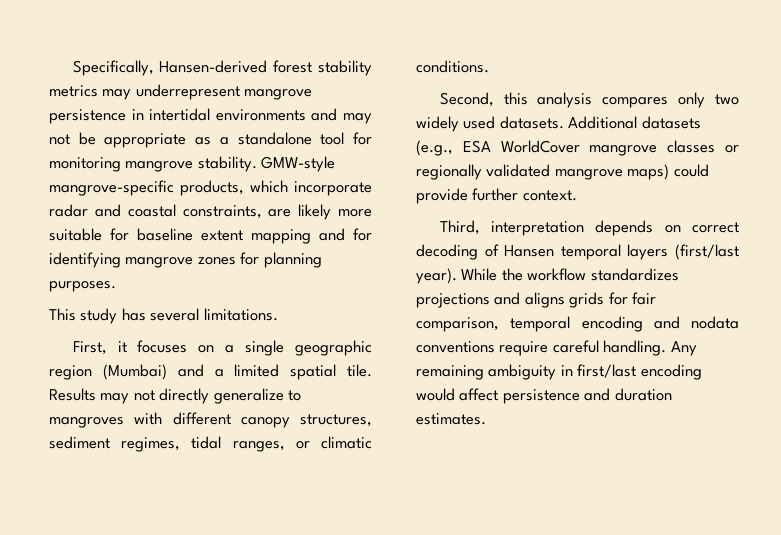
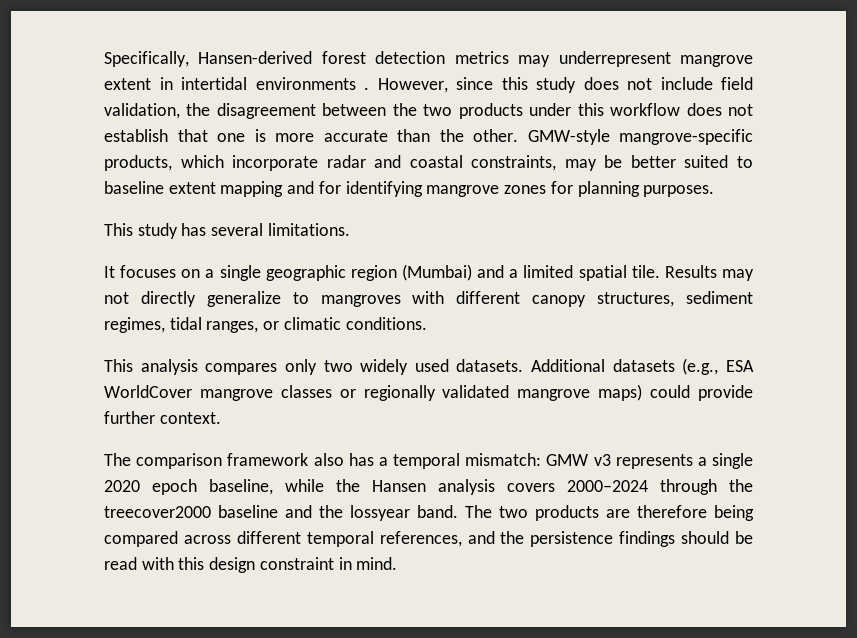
- Specifically, Hansen-derived forest stability metrics may underrepresent mangrove persistence in intertidal environments and may not be appropriate as a standalone tool for monitoring mangrove stability.
+ Specifically, Hansen-derived forest detection metrics may underrepresent mangrove extent in intertidal environments . However, since this study does not include field validation, the disagreement between the two products under this workflow does not establish that one is more accurate than the other.
- GMW-style mangrove-specific products, which incorporate radar and coastal constraints, are likely more suitable for baseline extent mapping and for identifying mangrove zones for planning purposes.
+ GMW-style mangrove-specific products, which incorporate radar and coastal constraints, may be better suited to baseline extent mapping and for identifying mangrove zones for planning purposes.
- First, it focuses on a single geographic region (Mumbai) and a limited spatial tile.
+ It focuses on a single geographic region (Mumbai) and a limited spatial tile.
- Second, this analysis compares only two widely used datasets.
+ This analysis compares only two widely used datasets.
- Third, interpretation depends on correct decoding of Hansen temporal layers (first/last year). While the workflow standardizes projections and aligns grids for fair comparison, temporal encoding and nodata conventions require careful handling. Any remaining ambiguity in first/last encoding would affect persistence and duration estimates.
+ The comparison framework also has a temporal mismatch: GMW v3 represents a single 2020 epoch baseline, while the Hansen analysis covers 2000–2024 through the treecover2000 baseline and the lossyear band. The two products are therefore being compared across different temporal references, and the persistence findings should be read with this design constraint in mind.

